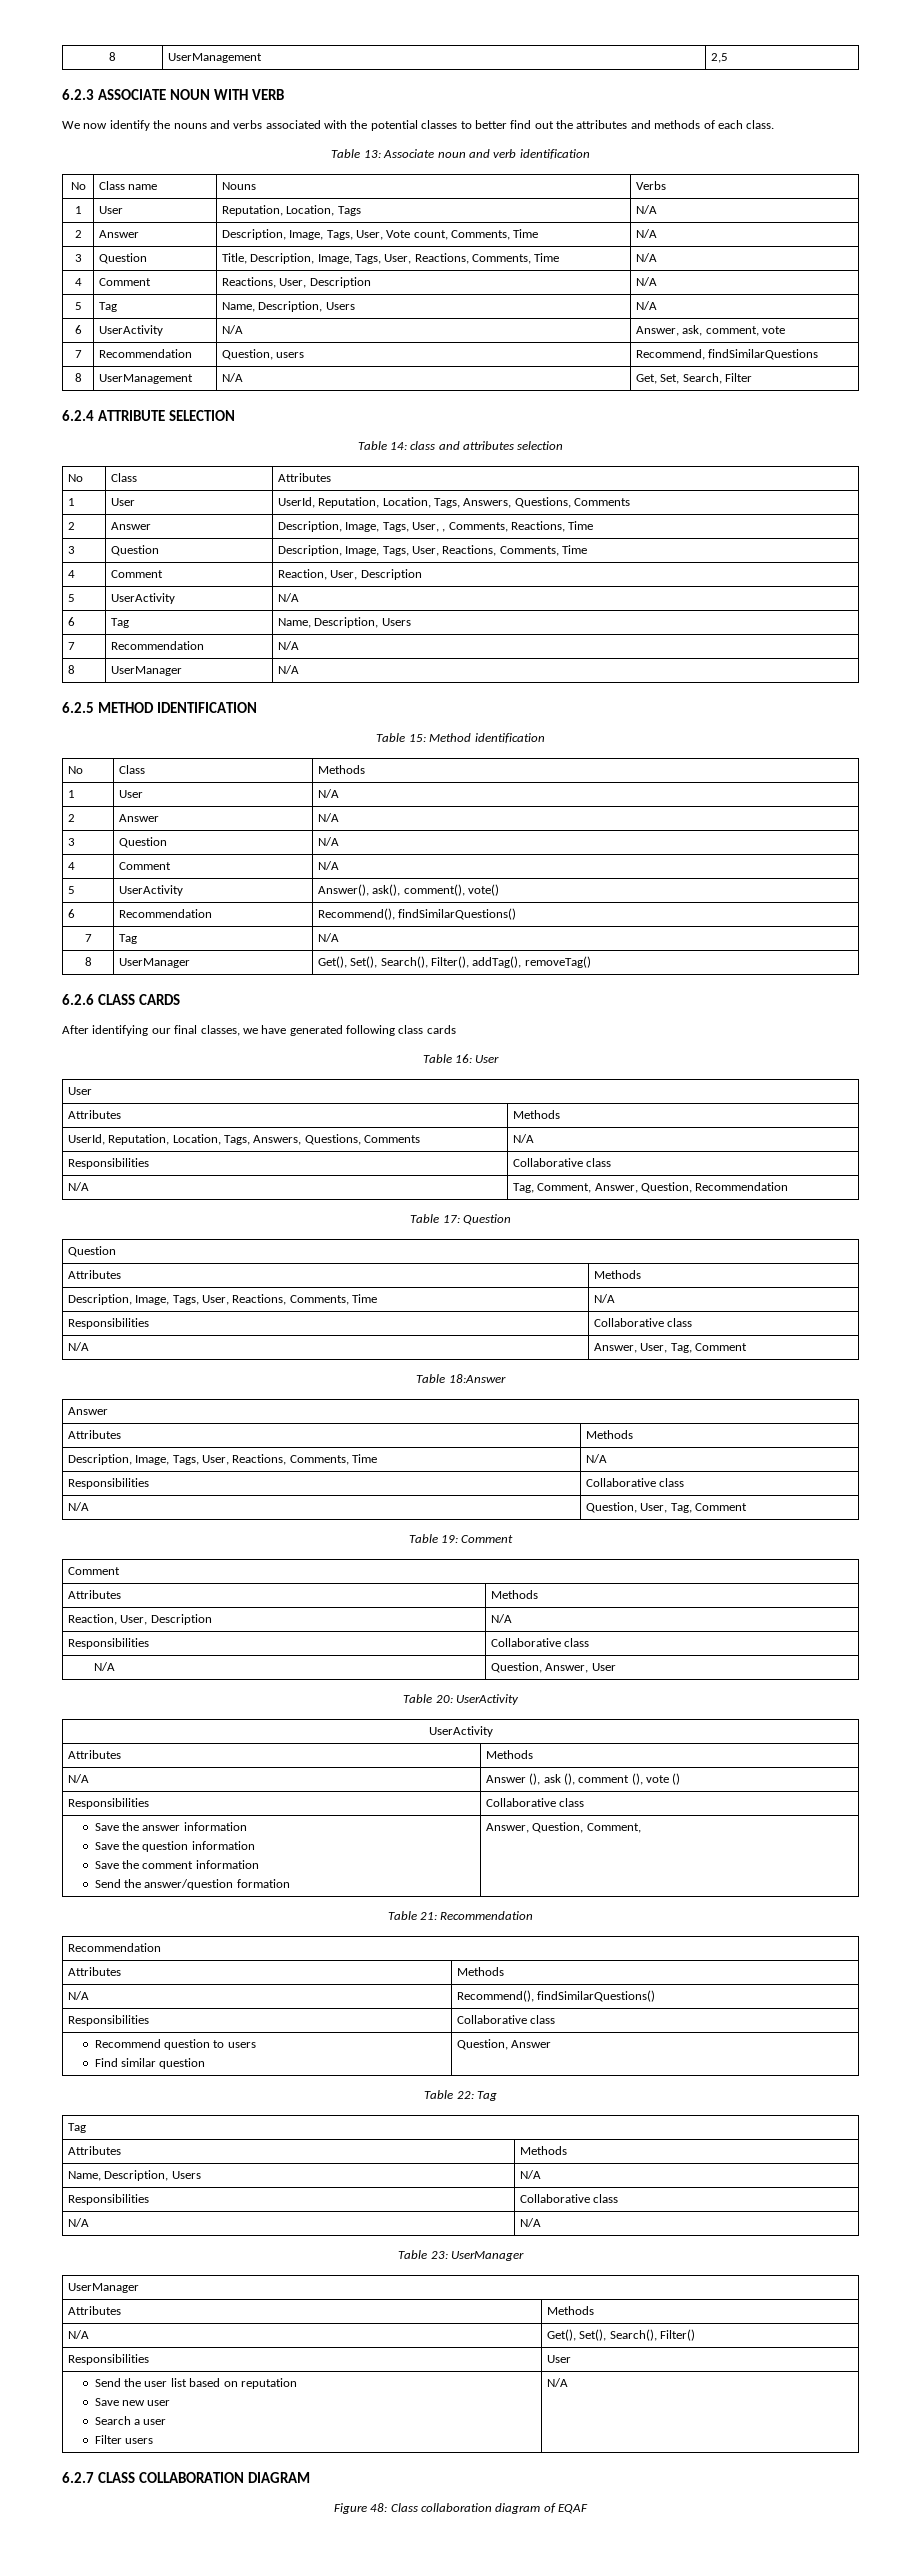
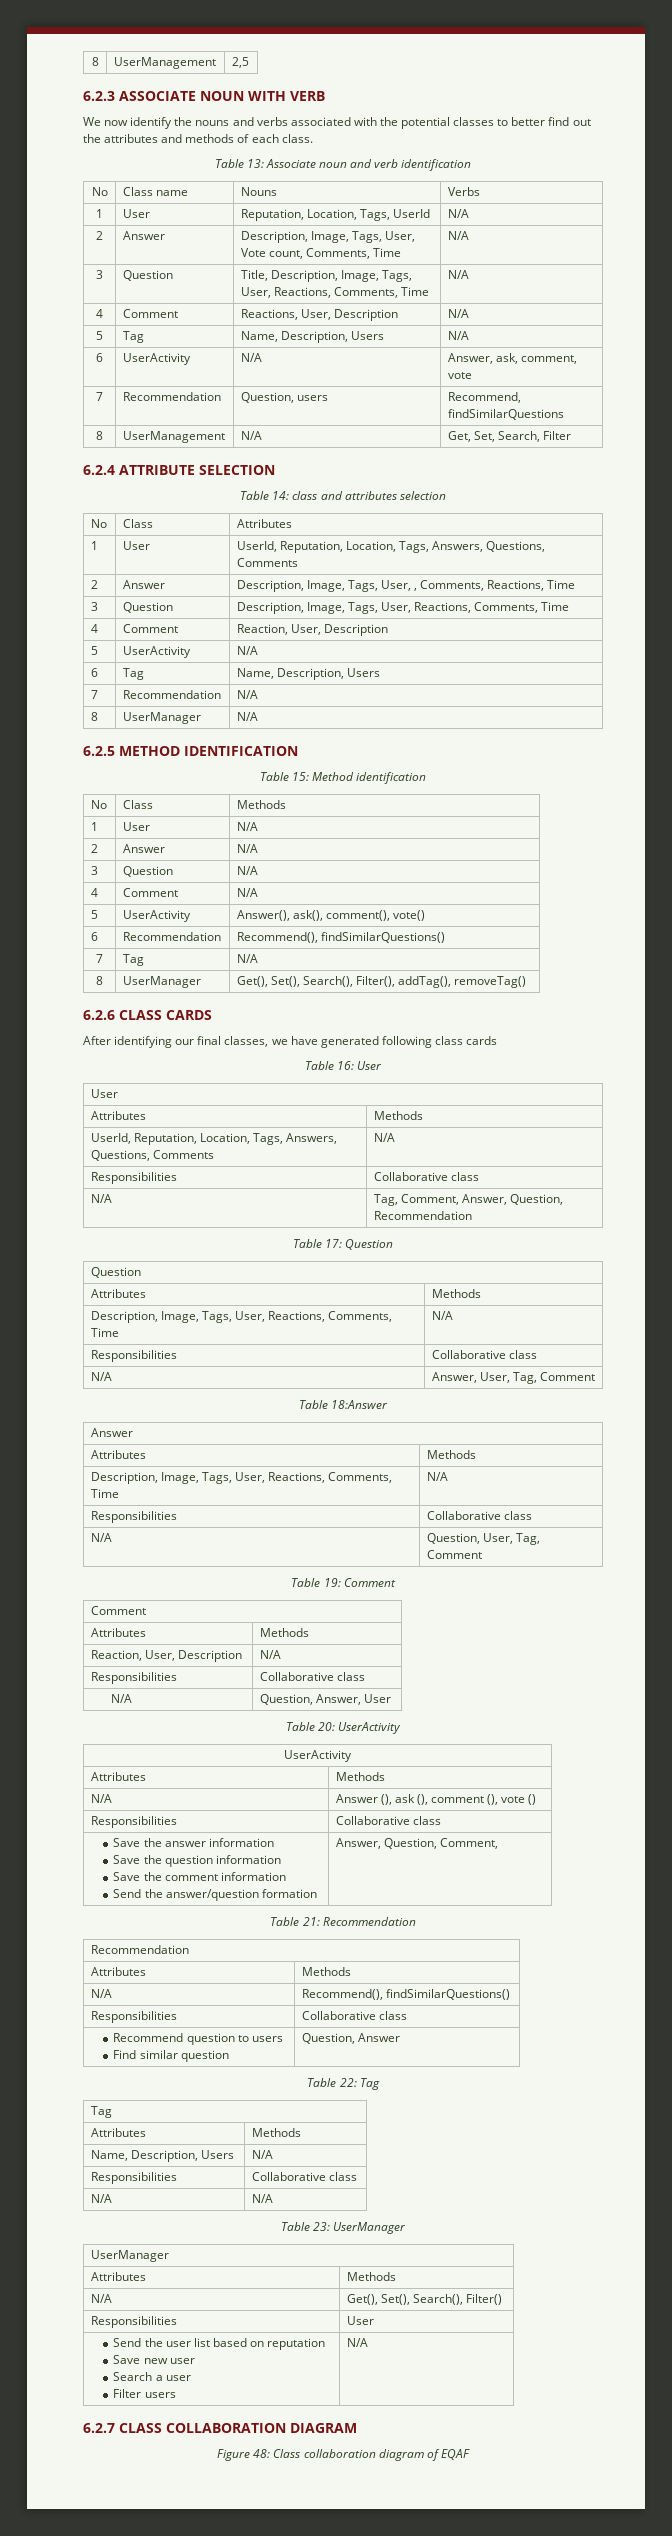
- 1 | User | Reputation, Location, Tags | N/A
+ 1 | User | Reputation, Location, Tags, UserId | N/A

